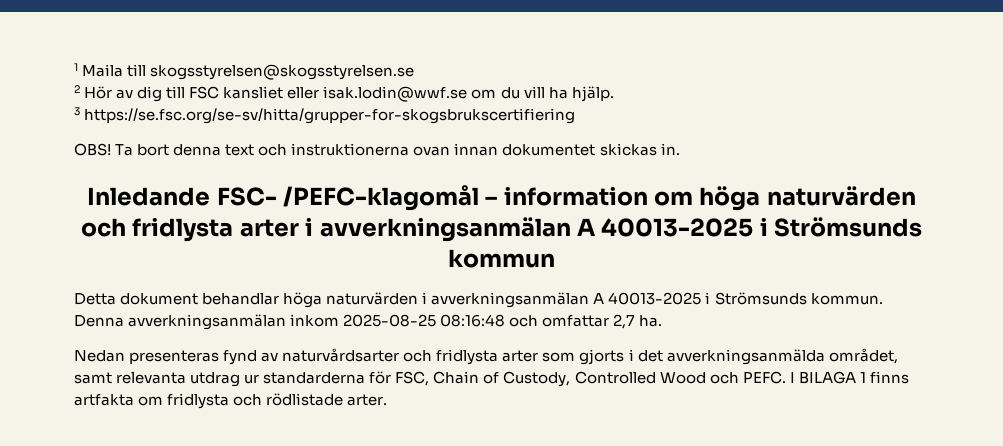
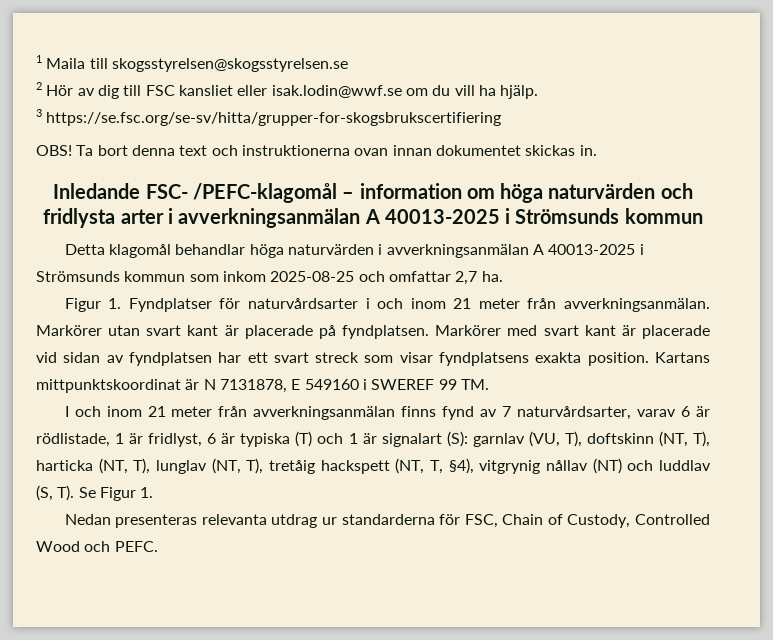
- Detta dokument behandlar höga naturvärden i avverkningsanmälan A 40013-2025 i Strömsunds kommun. Denna avverkningsanmälan inkom 2025-08-25 08:16:48 och omfattar 2,7 ha.
+ Detta klagomål behandlar höga naturvärden i avverkningsanmälan A 40013-2025 i Strömsunds kommun som inkom 2025-08-25 och omfattar 2,7 ha.
- Nedan presenteras fynd av naturvårdsarter och fridlysta arter som gjorts i det avverkningsanmälda området, samt relevanta utdrag ur standarderna för FSC, Chain of Custody, Controlled Wood och PEFC. I BILAGA 1 finns artfakta om fridlysta och rödlistade arter.
+ Figur 1. Fyndplatser för naturvårdsarter i och inom 21 meter från avverkningsanmälan. Markörer utan svart kant är placerade på fyndplatsen. Markörer med svart kant är placerade vid sidan av fyndplatsen har ett svart streck som visar fyndplatsens exakta position. Kartans mittpunktskoordinat är N 7131878, E 549160 i SWEREF 99 TM.
+ I och inom 21 meter från avverkningsanmälan finns fynd av 7 naturvårdsarter, varav 6 är rödlistade, 1 är fridlyst, 6 är typiska (T) och 1 är signalart (S): garnlav (VU, T), doftskinn (NT, T), harticka (NT, T), lunglav (NT, T), tretåig hackspett (NT, T, §4), vitgrynig nållav (NT) och luddlav (S, T). Se Figur 1.
+ Nedan presenteras relevanta utdrag ur standarderna för FSC, Chain of Custody, Controlled Wood och PEFC.

